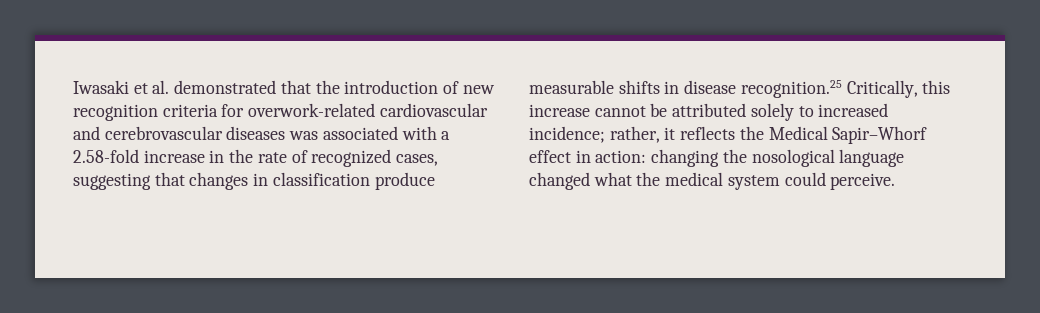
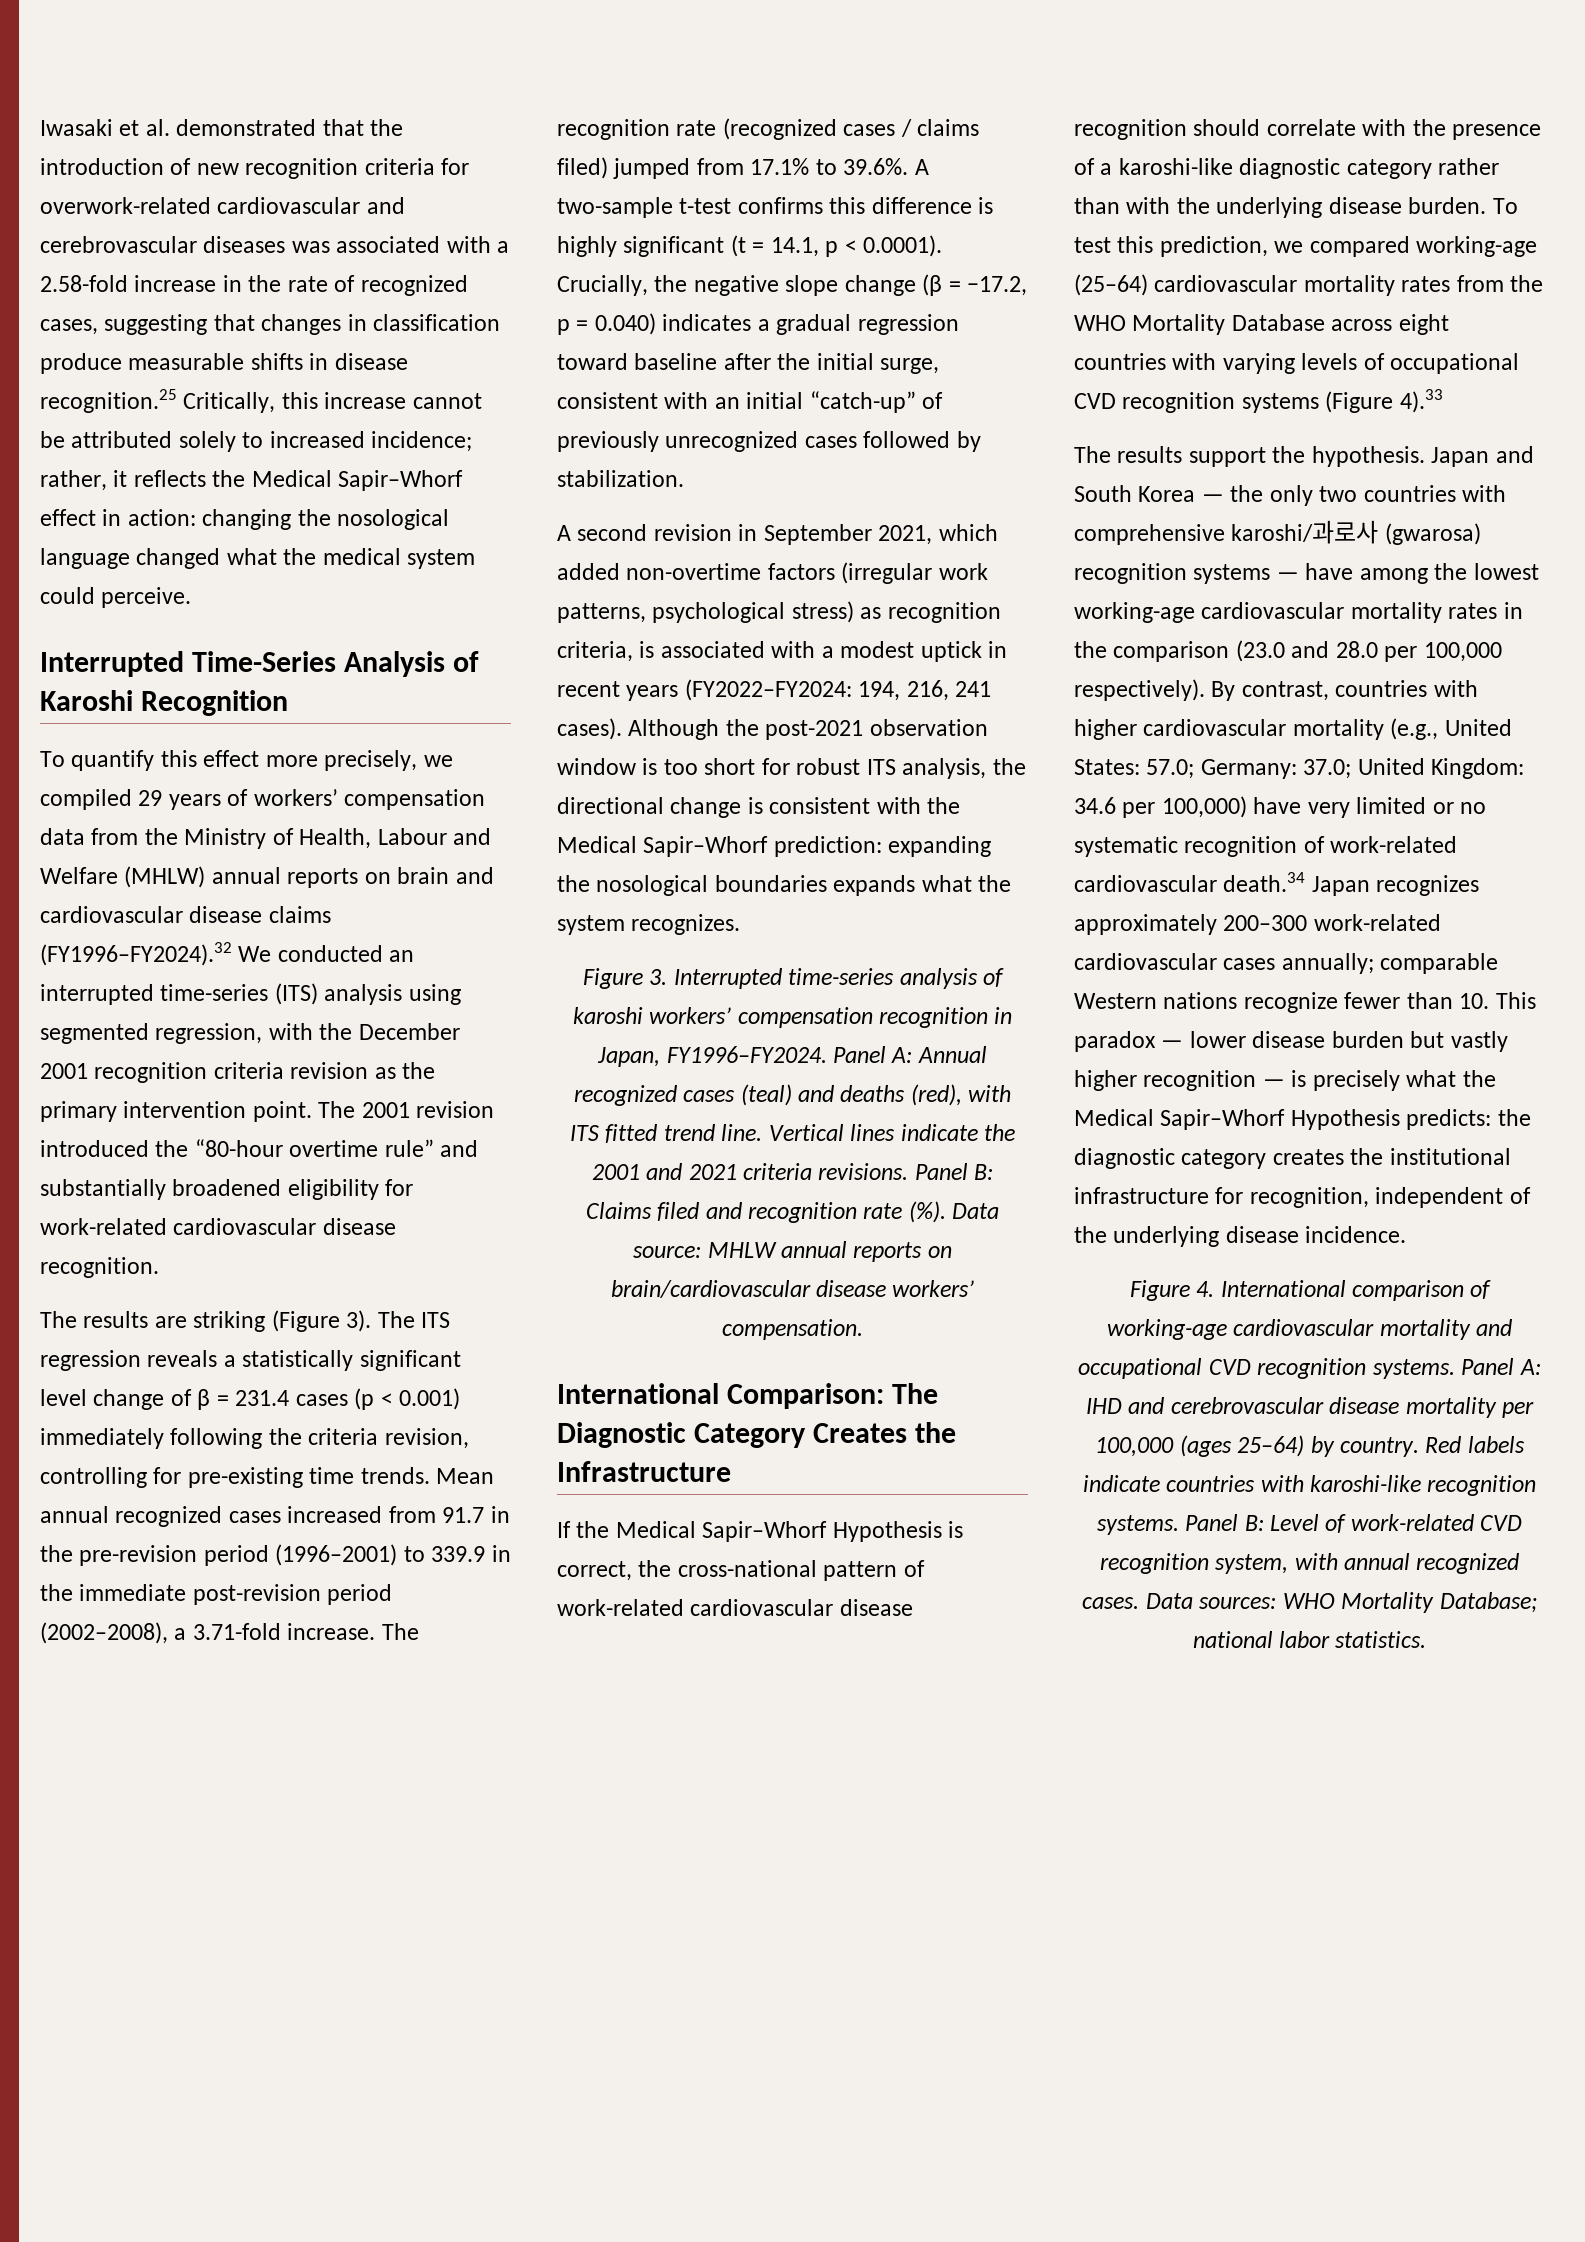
+ Interrupted Time-Series Analysis of Karoshi Recognition
+ To quantify this effect more precisely, we compiled 29 years of workers’ compensation data from the Ministry of Health, Labour and Welfare (MHLW) annual reports on brain and cardiovascular disease claims (FY1996–FY2024).32 We conducted an interrupted time-series (ITS) analysis using segmented regression, with the December 2001 recognition criteria revision as the primary intervention point. The 2001 revision introduced the “80-hour overtime rule” and substantially broadened eligibility for work-related cardiovascular disease recognition.
+ The results are striking (Figure 3). The ITS regression reveals a statistically significant level change of β = 231.4 cases (p < 0.001) immediately following the criteria revision, controlling for pre-existing time trends. Mean annual recognized cases increased from 91.7 in the pre-revision period (1996–2001) to 339.9 in the immediate post-revision period (2002–2008), a 3.71-fold increase. The recognition rate (recognized cases / claims filed) jumped from 17.1% to 39.6%. A two-sample t-test confirms this difference is highly significant (t = 14.1, p < 0.0001). Crucially, the negative slope change (β = −17.2, p = 0.040) indicates a gradual regression toward baseline after the initial surge, consistent with an initial “catch-up” of previously unrecognized cases followed by stabilization.
+ A second revision in September 2021, which added non-overtime factors (irregular work patterns, psychological stress) as recognition criteria, is associated with a modest uptick in recent years (FY2022–FY2024: 194, 216, 241 cases). Although the post-2021 observation window is too short for robust ITS analysis, the directional change is consistent with the Medical Sapir–Whorf prediction: expanding the nosological boundaries expands what the system recognizes.
+ Figure 3. Interrupted time-series analysis of karoshi workers’ compensation recognition in Japan, FY1996–FY2024. Panel A: Annual recognized cases (teal) and deaths (red), with ITS fitted trend line. Vertical lines indicate the 2001 and 2021 criteria revisions. Panel B: Claims filed and recognition rate (%). Data source: MHLW annual reports on brain/cardiovascular disease workers’ compensation.
+ International Comparison: The Diagnostic Category Creates the Infrastructure
+ If the Medical Sapir–Whorf Hypothesis is correct, the cross-national pattern of work-related cardiovascular disease recognition should correlate with the presence of a karoshi-like diagnostic category rather than with the underlying disease burden. To test this prediction, we compared working-age (25–64) cardiovascular mortality rates from the WHO Mortality Database across eight countries with varying levels of occupational CVD recognition systems (Figure 4).33
+ The results support the hypothesis. Japan and South Korea — the only two countries with comprehensive karoshi/과로사 (gwarosa) recognition systems — have among the lowest working-age cardiovascular mortality rates in the comparison (23.0 and 28.0 per 100,000 respectively). By contrast, countries with higher cardiovascular mortality (e.g., United States: 57.0; Germany: 37.0; United Kingdom: 34.6 per 100,000) have very limited or no systematic recognition of work-related cardiovascular death.34 Japan recognizes approximately 200–300 work-related cardiovascular cases annually; comparable Western nations recognize fewer than 10. This paradox — lower disease burden but vastly higher recognition — is precisely what the Medical Sapir–Whorf Hypothesis predicts: the diagnostic category creates the institutional infrastructure for recognition, independent of the underlying disease incidence.
+ Figure 4. International comparison of working-age cardiovascular mortality and occupational CVD recognition systems. Panel A: IHD and cerebrovascular disease mortality per 100,000 (ages 25–64) by country. Red labels indicate countries with karoshi-like recognition systems. Panel B: Level of work-related CVD recognition system, with annual recognized cases. Data sources: WHO Mortality Database; national labor statistics.

